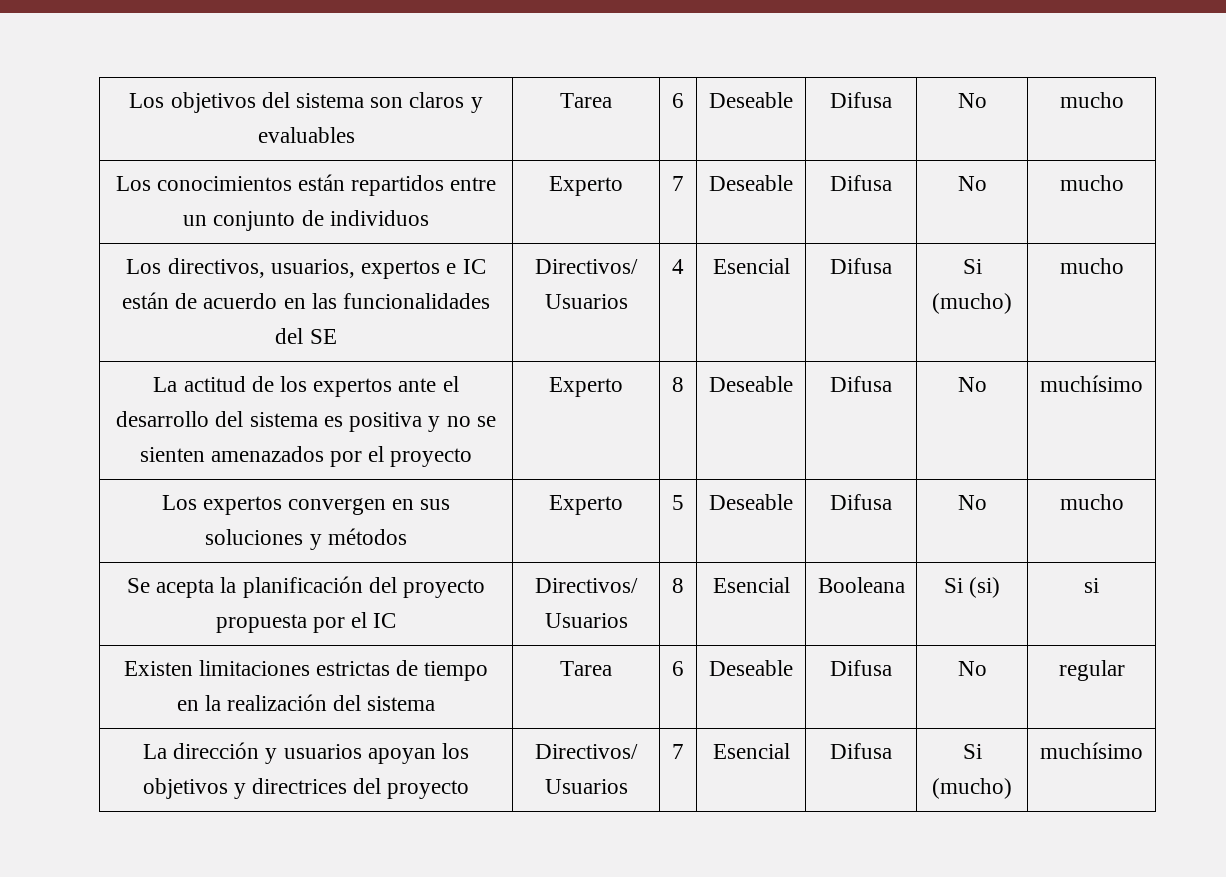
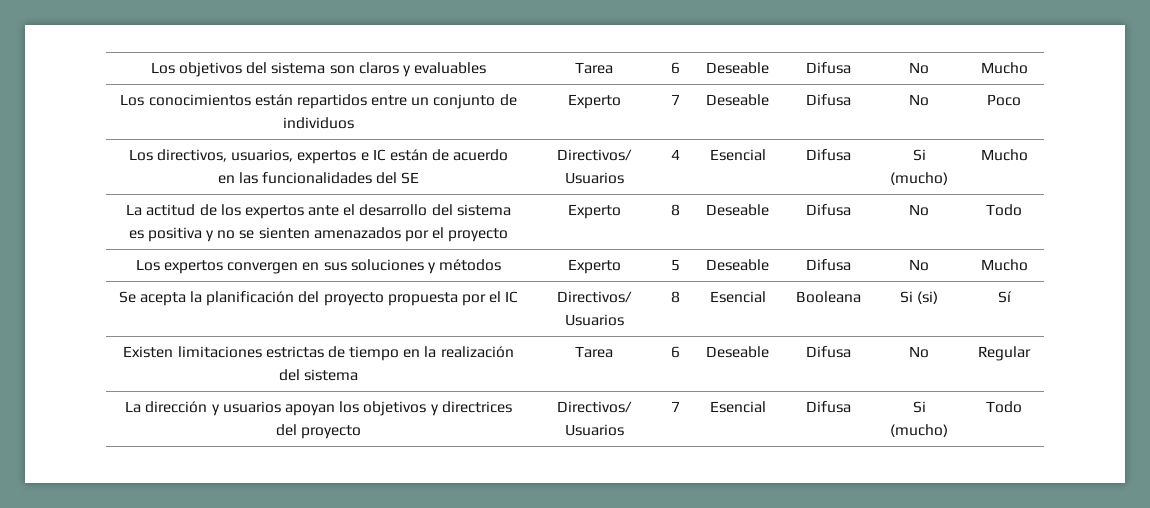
- Los objetivos del sistema son claros y evaluables | Tarea | 6 | Deseable | Difusa | No | mucho
+ Los objetivos del sistema son claros y evaluables | Tarea | 6 | Deseable | Difusa | No | Mucho
- Los conocimientos están repartidos entre un conjunto de individuos | Experto | 7 | Deseable | Difusa | No | mucho
+ Los conocimientos están repartidos entre un conjunto de individuos | Experto | 7 | Deseable | Difusa | No | Poco
- Los directivos, usuarios, expertos e IC están de acuerdo en las funcionalidades del SE | Directivos/ Usuarios | 4 | Esencial | Difusa | Si (mucho) | mucho
+ Los directivos, usuarios, expertos e IC están de acuerdo en las funcionalidades del SE | Directivos/ Usuarios | 4 | Esencial | Difusa | Si (mucho) | Mucho
- La actitud de los expertos ante el desarrollo del sistema es positiva y no se sienten amenazados por el proyecto | Experto | 8 | Deseable | Difusa | No | muchísimo
+ La actitud de los expertos ante el desarrollo del sistema es positiva y no se sienten amenazados por el proyecto | Experto | 8 | Deseable | Difusa | No | Todo
- Los expertos convergen en sus soluciones y métodos | Experto | 5 | Deseable | Difusa | No | mucho
+ Los expertos convergen en sus soluciones y métodos | Experto | 5 | Deseable | Difusa | No | Mucho
- Se acepta la planificación del proyecto propuesta por el IC | Directivos/ Usuarios | 8 | Esencial | Booleana | Si (si) | si
+ Se acepta la planificación del proyecto propuesta por el IC | Directivos/ Usuarios | 8 | Esencial | Booleana | Si (si) | Sí
- Existen limitaciones estrictas de tiempo en la realización del sistema | Tarea | 6 | Deseable | Difusa | No | regular
+ Existen limitaciones estrictas de tiempo en la realización del sistema | Tarea | 6 | Deseable | Difusa | No | Regular
- La dirección y usuarios apoyan los objetivos y directrices del proyecto | Directivos/ Usuarios | 7 | Esencial | Difusa | Si (mucho) | muchísimo
+ La dirección y usuarios apoyan los objetivos y directrices del proyecto | Directivos/ Usuarios | 7 | Esencial | Difusa | Si (mucho) | Todo

